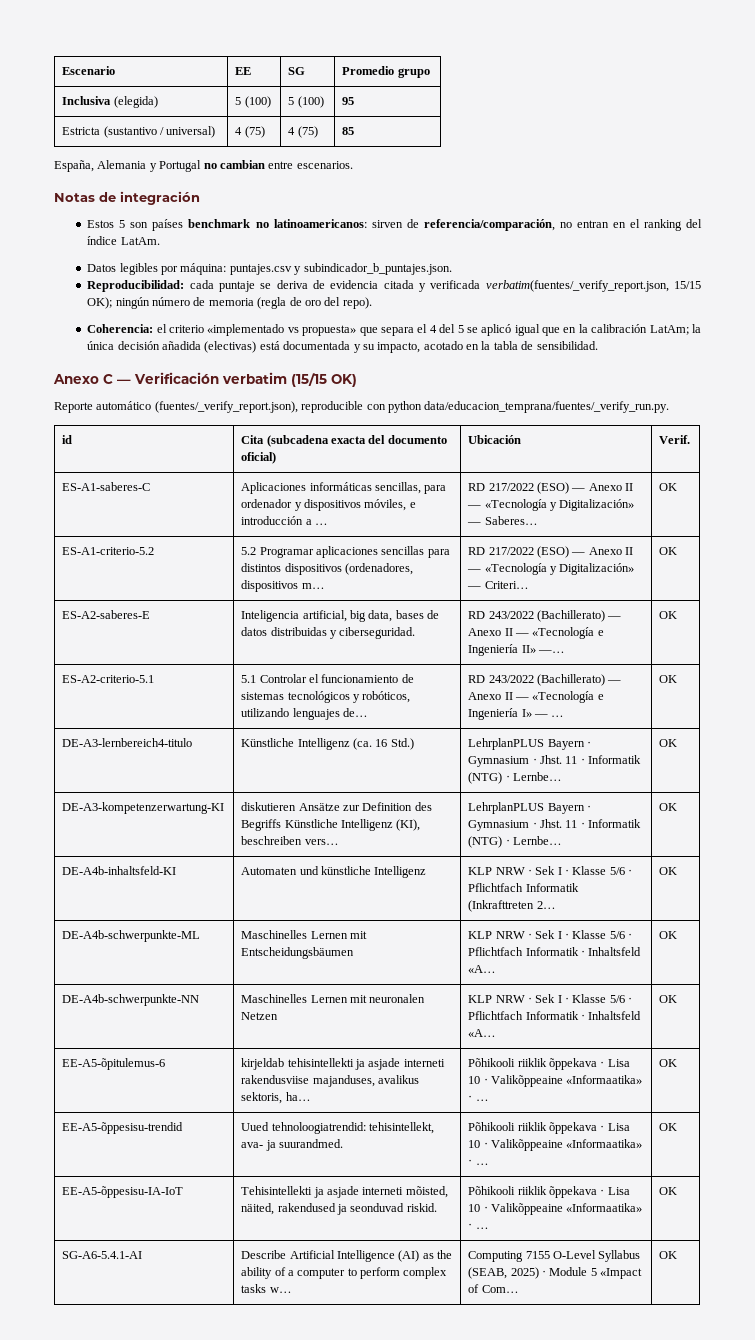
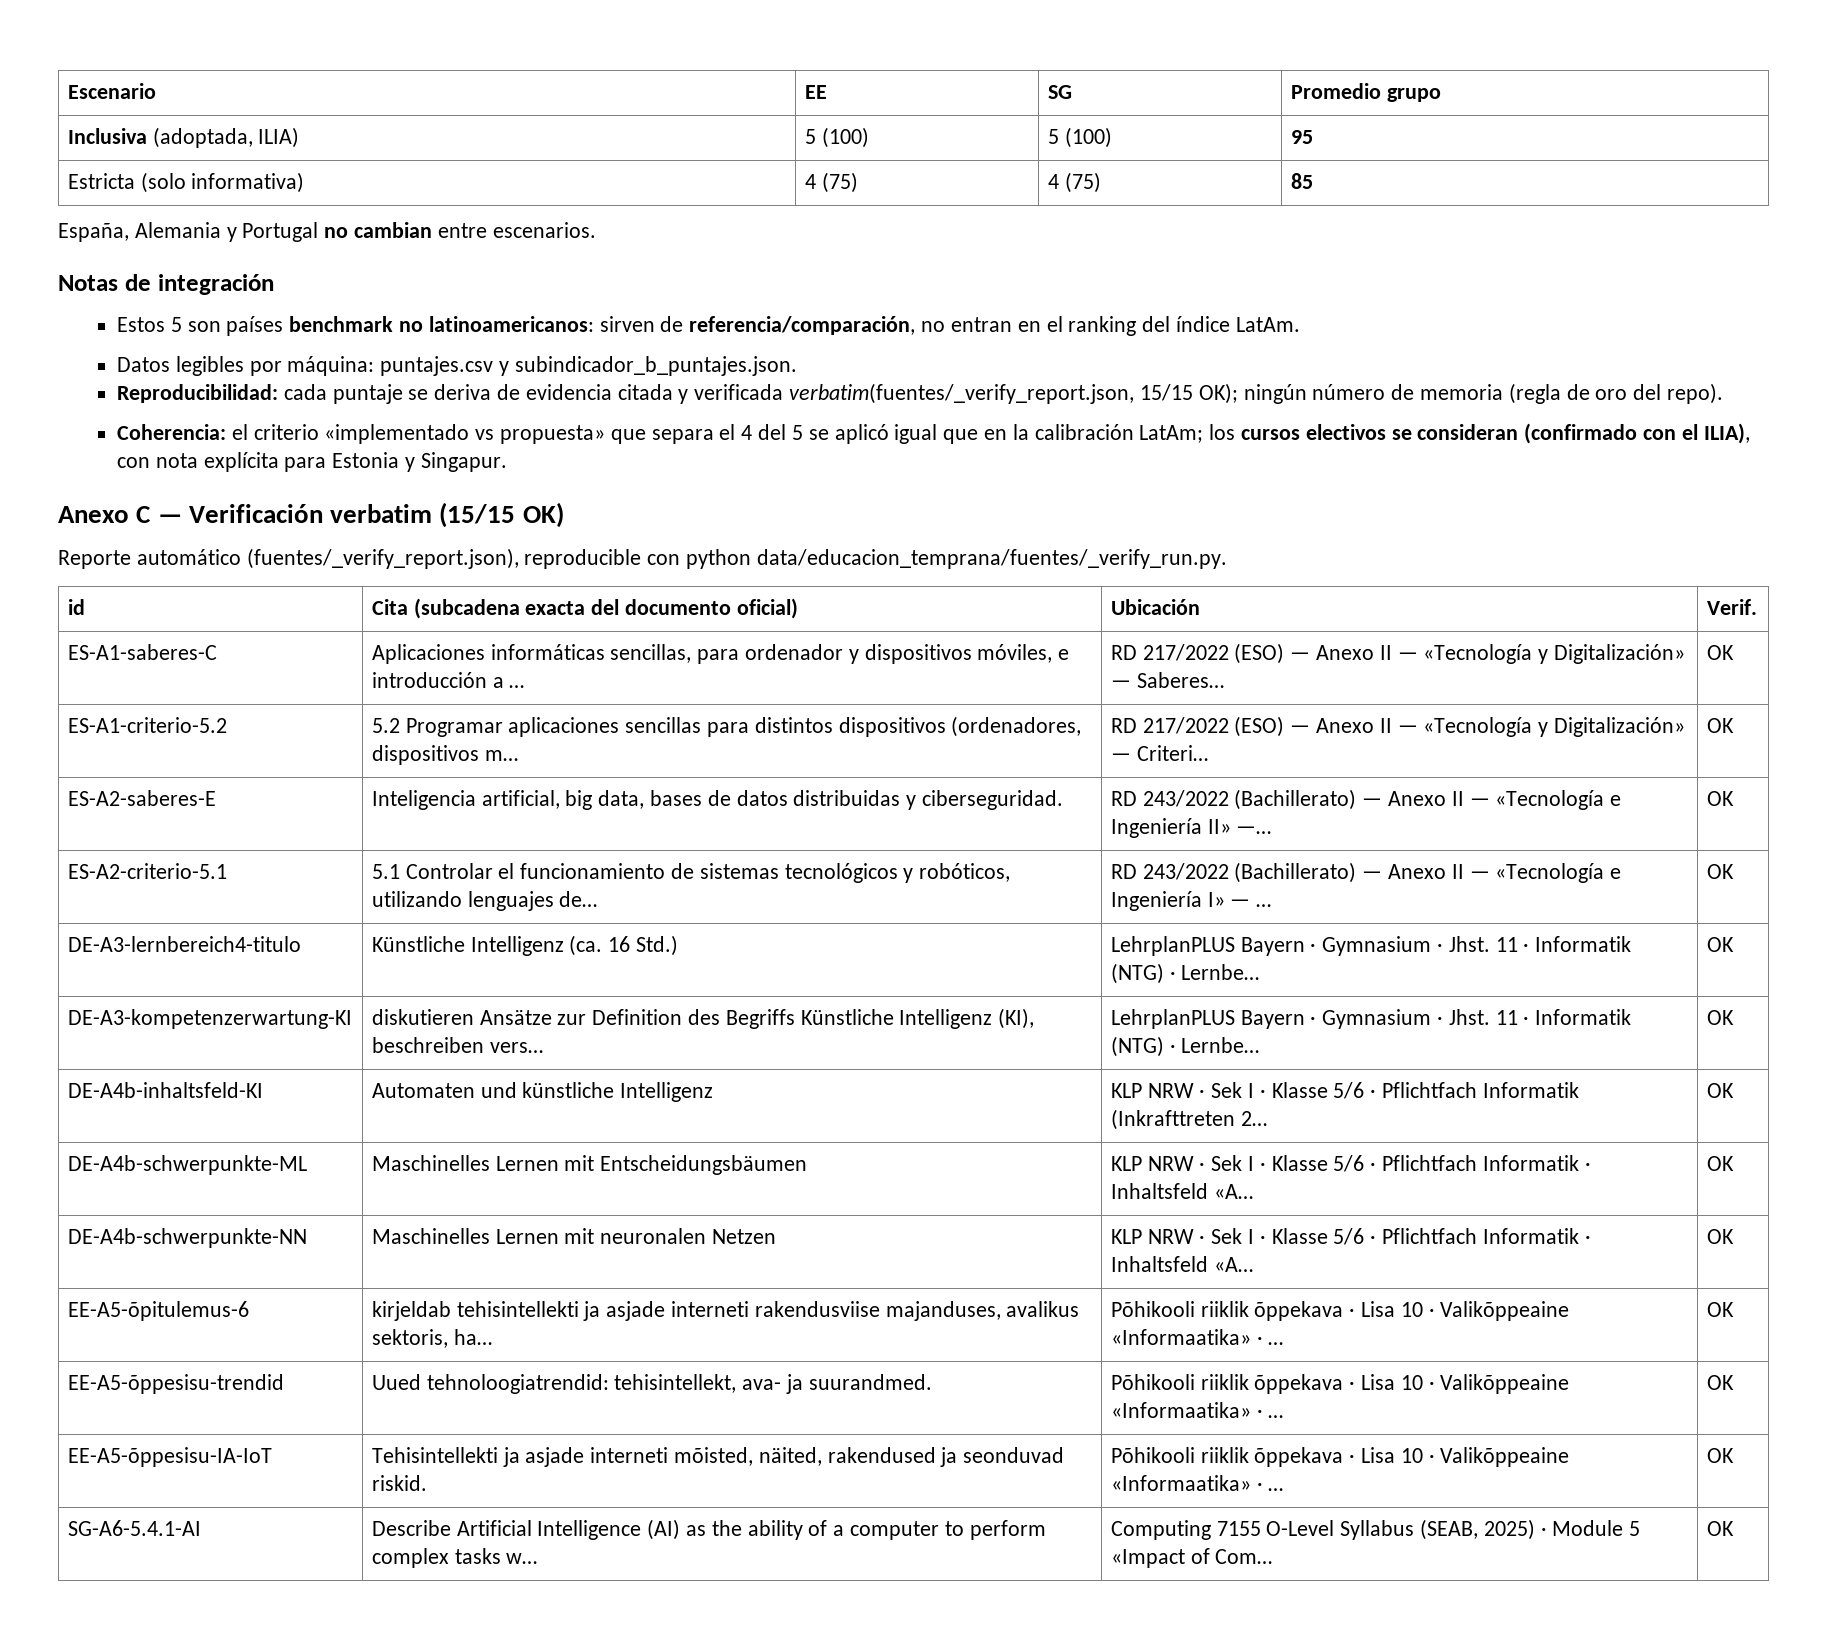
- Inclusiva (elegida) | 5 (100) | 5 (100) | 95
+ Inclusiva (adoptada, ILIA) | 5 (100) | 5 (100) | 95
- Estricta (sustantivo / universal) | 4 (75) | 4 (75) | 85
+ Estricta (solo informativa) | 4 (75) | 4 (75) | 85
- Coherencia: el criterio «implementado vs propuesta» que separa el 4 del 5 se aplicó igual que en la calibración LatAm; la única decisión añadida (electivas) está documentada y su impacto, acotado en la tabla de sensibilidad.
+ Coherencia: el criterio «implementado vs propuesta» que separa el 4 del 5 se aplicó igual que en la calibración LatAm; los cursos electivos se consideran (confirmado con el ILIA), con nota explícita para Estonia y Singapur.

